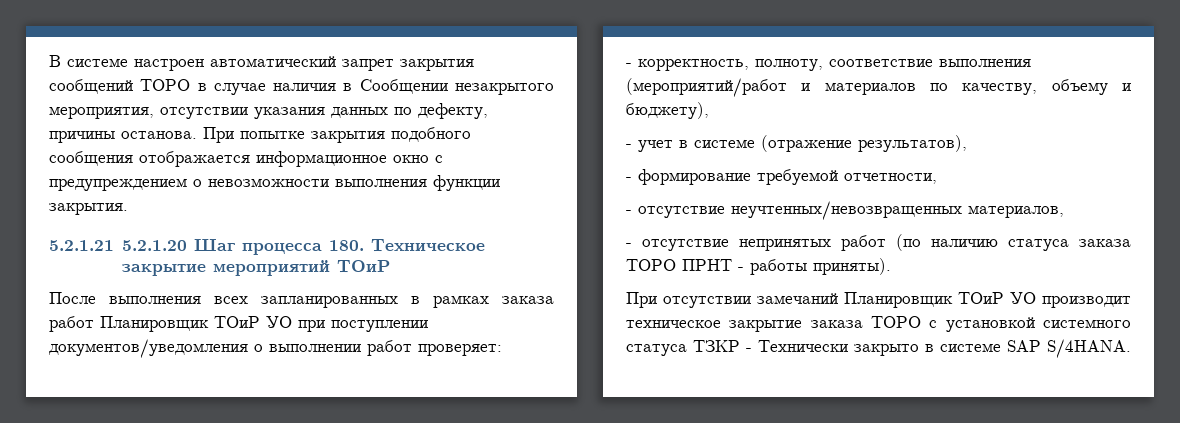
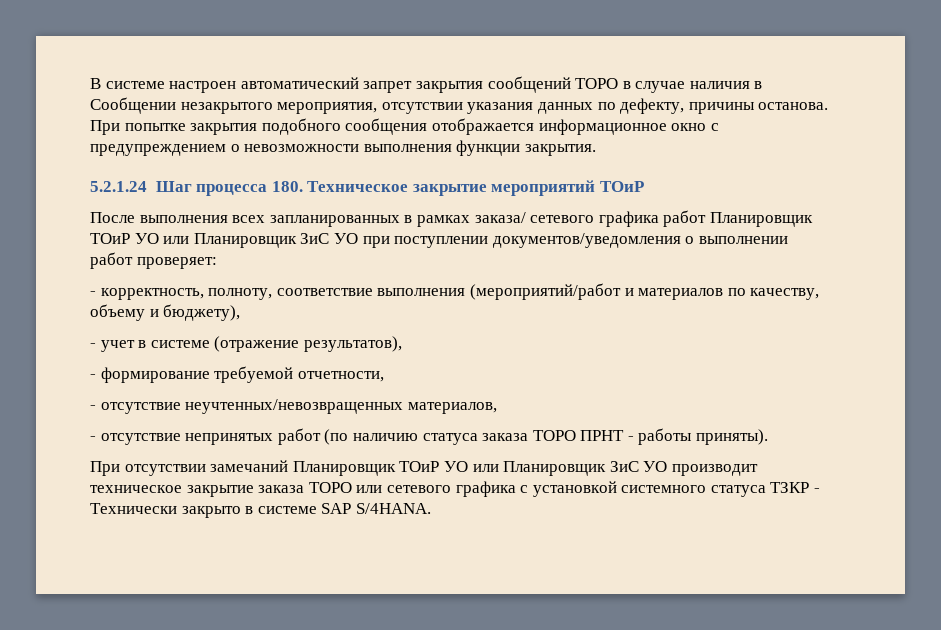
- 5.2.1.21 5.2.1.20 Шаг процесса 180. Техническое закрытие мероприятий ТОиР
+ 5.2.1.24 Шаг процесса 180. Техническое закрытие мероприятий ТОиР
- После выполнения всех запланированных в рамках заказа работ Планировщик ТОиР УО при поступлении документов/уведомления о выполнении работ проверяет:
+ После выполнения всех запланированных в рамках заказа/ сетевого графика работ Планировщик ТОиР УО или Планировщик ЗиС УО при поступлении документов/уведомления о выполнении работ проверяет:
- При отсутствии замечаний Планировщик ТОиР УО производит техническое закрытие заказа ТОРО с установкой системного статуса ТЗКР - Технически закрыто в системе SAP S/4HANA.
+ При отсутствии замечаний Планировщик ТОиР УО или Планировщик ЗиС УО производит техническое закрытие заказа ТОРО или сетевого графика с установкой системного статуса ТЗКР - Технически закрыто в системе SAP S/4HANA.

